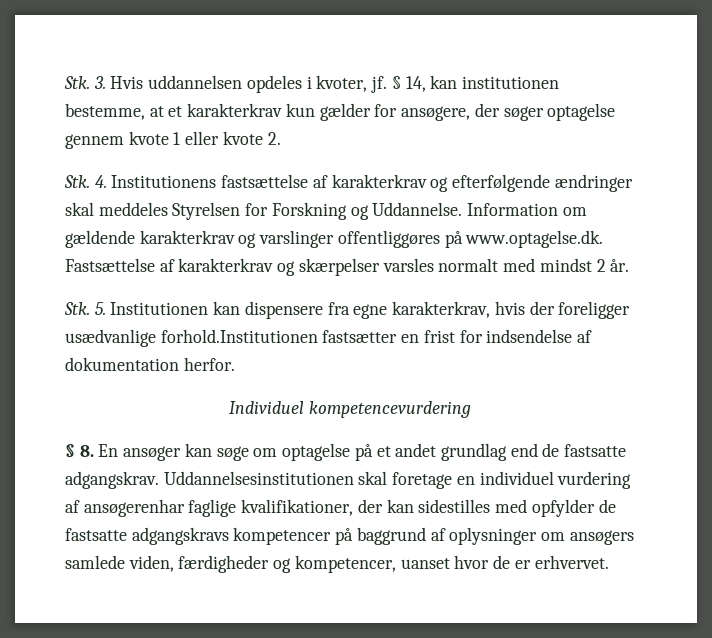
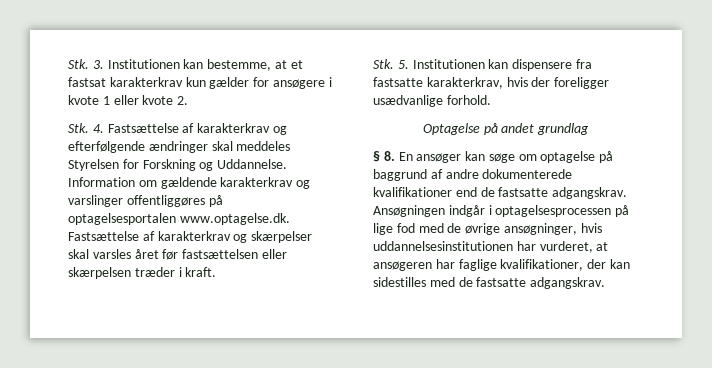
- Stk. 3. Hvis uddannelsen opdeles i kvoter, jf. § 14, kan institutionen bestemme, at et karakterkrav kun gælder for ansøgere, der søger optagelse gennem kvote 1 eller kvote 2.
+ Stk. 3. Institutionen kan bestemme, at et fastsat karakterkrav kun gælder for ansøgere i kvote 1 eller kvote 2.
- Stk. 4. Institutionens fastsættelse af karakterkrav og efterfølgende ændringer skal meddeles Styrelsen for Forskning og Uddannelse.
+ Stk. 4. Fastsættelse af karakterkrav og efterfølgende ændringer skal meddeles Styrelsen for Forskning og Uddannelse.
- Information om gældende karakterkrav og varslinger offentliggøres på www.optagelse.dk. Fastsættelse af karakterkrav og skærpelser varsles normalt med mindst 2 år.
+ Information om gældende karakterkrav og varslinger offentliggøres på optagelsesportalen www.optagelse.dk. Fastsættelse af karakterkrav og skærpelser skal varsles året før fastsættelsen eller skærpelsen træder i kraft.
- Stk. 5. Institutionen kan dispensere fra egne karakterkrav, hvis der foreligger usædvanlige forhold.Institutionen fastsætter en frist for indsendelse af dokumentation herfor.
- Individuel kompetencevurdering
+ Stk. 5. Institutionen kan dispensere fra fastsatte karakterkrav, hvis der foreligger usædvanlige forhold.
+ Optagelse på andet grundlag
- § 8. En ansøger kan søge om optagelse på et andet grundlag end de fastsatte adgangskrav. Uddannelsesinstitutionen skal foretage en individuel vurdering af ansøgerenhar faglige kvalifikationer, der kan sidestilles med opfylder de fastsatte adgangskravs kompetencer på baggrund af oplysninger om ansøgers samlede viden, færdigheder og kompetencer, uanset hvor de er erhvervet.
+ § 8. En ansøger kan søge om optagelse på baggrund af andre dokumenterede kvalifikationer end de fastsatte adgangskrav. Ansøgningen indgår i optagelsesprocessen på lige fod med de øvrige ansøgninger, hvis uddannelsesinstitutionen har vurderet, at ansøgeren har faglige kvalifikationer, der kan sidestilles med de fastsatte adgangskrav.

